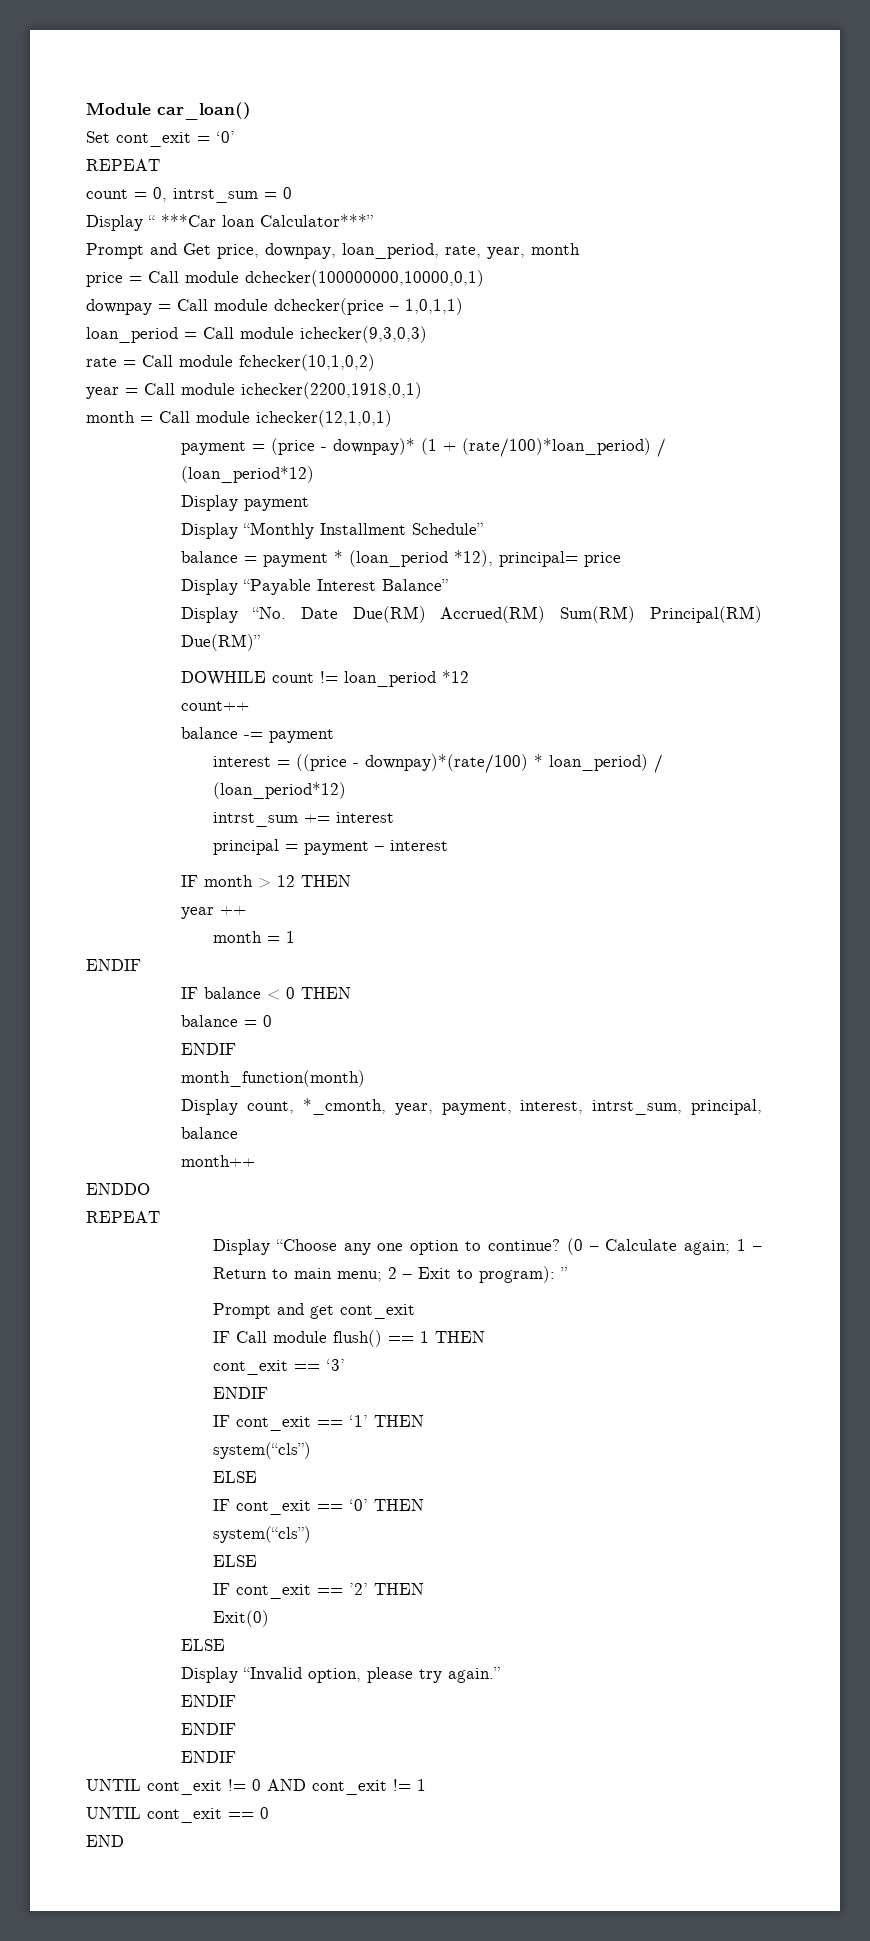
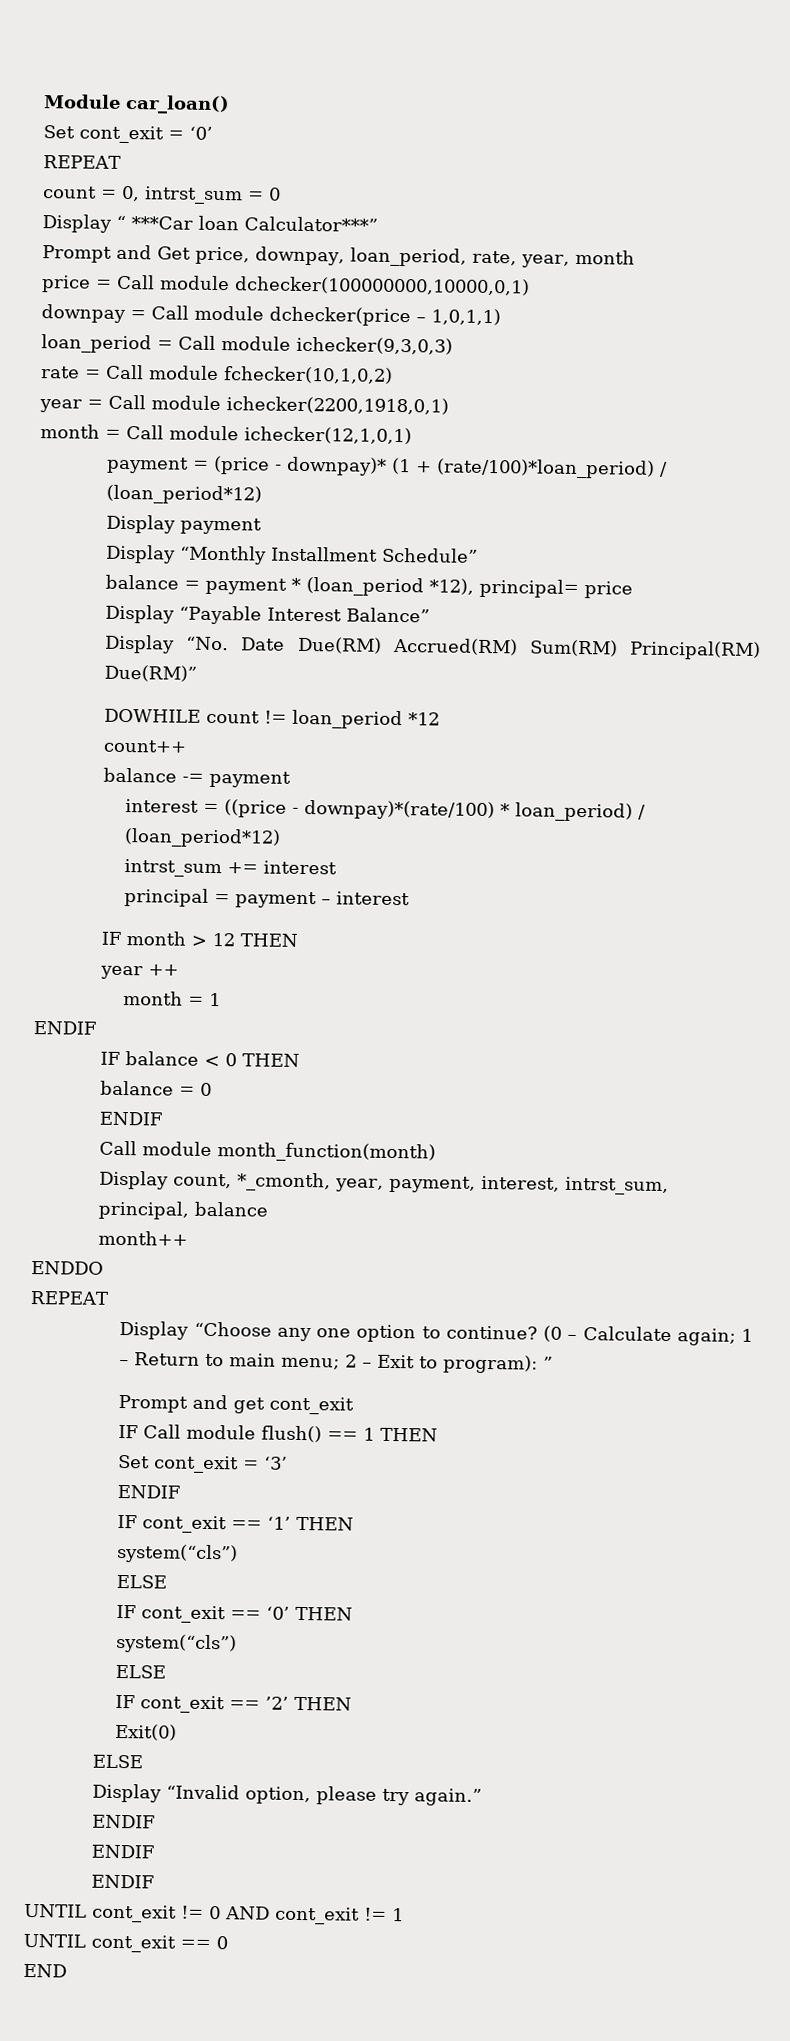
- month_function(month)
+ Call module month_function(month)
- cont_exit == ‘3’
+ Set cont_exit = ‘3’

